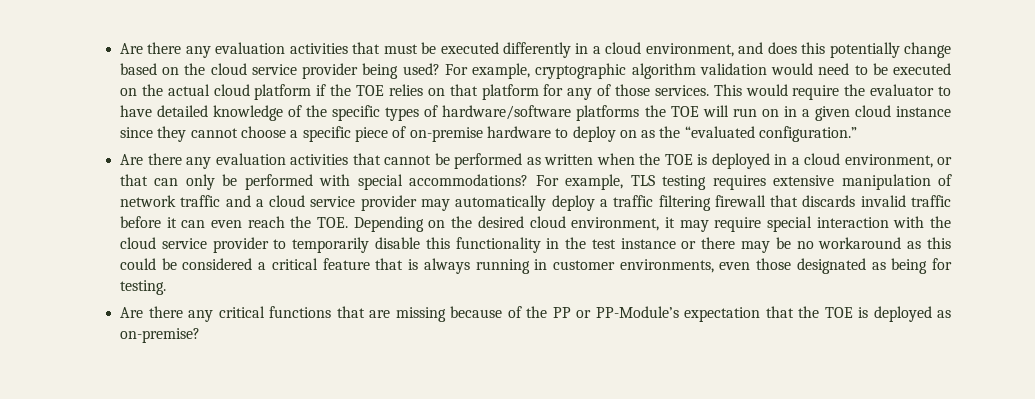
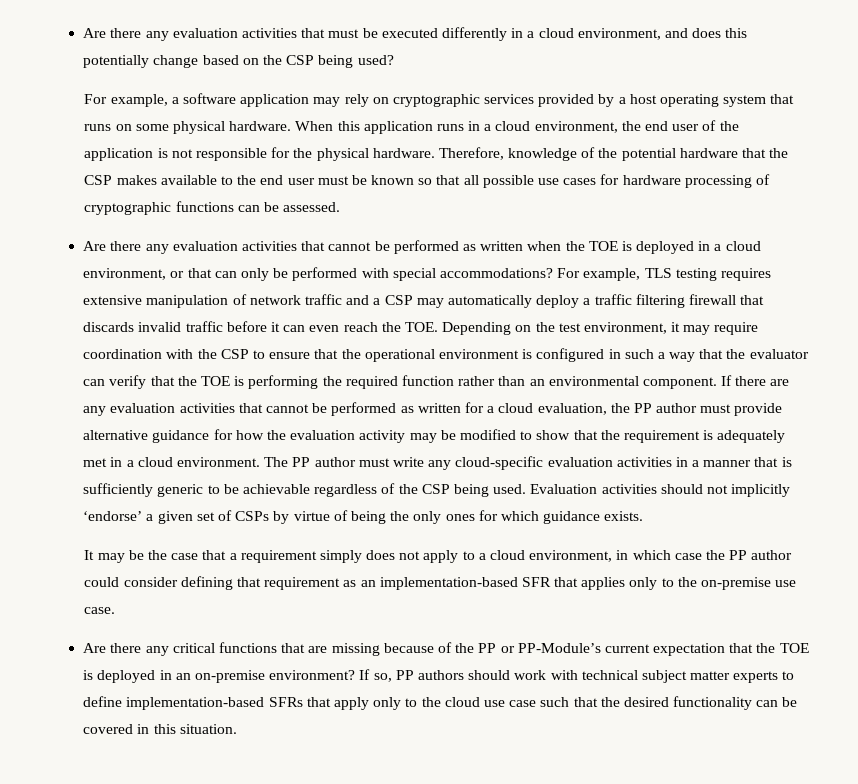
- Are there any evaluation activities that must be executed differently in a cloud environment, and does this potentially change based on the cloud service provider being used? For example, cryptographic algorithm validation would need to be executed on the actual cloud platform if the TOE relies on that platform for any of those services. This would require the evaluator to have detailed knowledge of the specific types of hardware/software platforms the TOE will run on in a given cloud instance since they cannot choose a specific piece of on-premise hardware to deploy on as the “evaluated configuration.”
+ Are there any evaluation activities that must be executed differently in a cloud environment, and does this potentially change based on the CSP being used?
+ For example, a software application may rely on cryptographic services provided by a host operating system that runs on some physical hardware. When this application runs in a cloud environment, the end user of the application is not responsible for the physical hardware. Therefore, knowledge of the potential hardware that the CSP makes available to the end user must be known so that all possible use cases for hardware processing of cryptographic functions can be assessed.
- For example, TLS testing requires extensive manipulation of network traffic and a cloud service provider may automatically deploy a traffic filtering firewall that discards invalid traffic before it can even reach the TOE. Depending on the desired cloud environment, it may require special interaction with the cloud service provider to temporarily disable this functionality in the test instance or there may be no workaround as this could be considered a critical feature that is always running in customer environments, even those designated as being for testing.
+ For example, TLS testing requires extensive manipulation of network traffic and a CSP may automatically deploy a traffic filtering firewall that discards invalid traffic before it can even reach the TOE. Depending on the test environment, it may require coordination with the CSP to ensure that the operational environment is configured in such a way that the evaluator can verify that the TOE is performing the required function rather than an environmental component. If there are any evaluation activities that cannot be performed as written for a cloud evaluation, the PP author must provide alternative guidance for how the evaluation activity may be modified to show that the requirement is adequately met in a cloud environment. The PP author must write any cloud-specific evaluation activities in a manner that is sufficiently generic to be achievable regardless of the CSP being used. Evaluation activities should not implicitly ‘endorse’ a given set of CSPs by virtue of being the only ones for which guidance exists.
+ It may be the case that a requirement simply does not apply to a cloud environment, in which case the PP author could consider defining that requirement as an implementation-based SFR that applies only to the on-premise use case.
- Are there any critical functions that are missing because of the PP or PP-Module’s expectation that the TOE is deployed as on-premise?
+ Are there any critical functions that are missing because of the PP or PP-Module’s current expectation that the TOE is deployed in an on-premise environment? If so, PP authors should work with technical subject matter experts to define implementation-based SFRs that apply only to the cloud use case such that the desired functionality can be covered in this situation.

